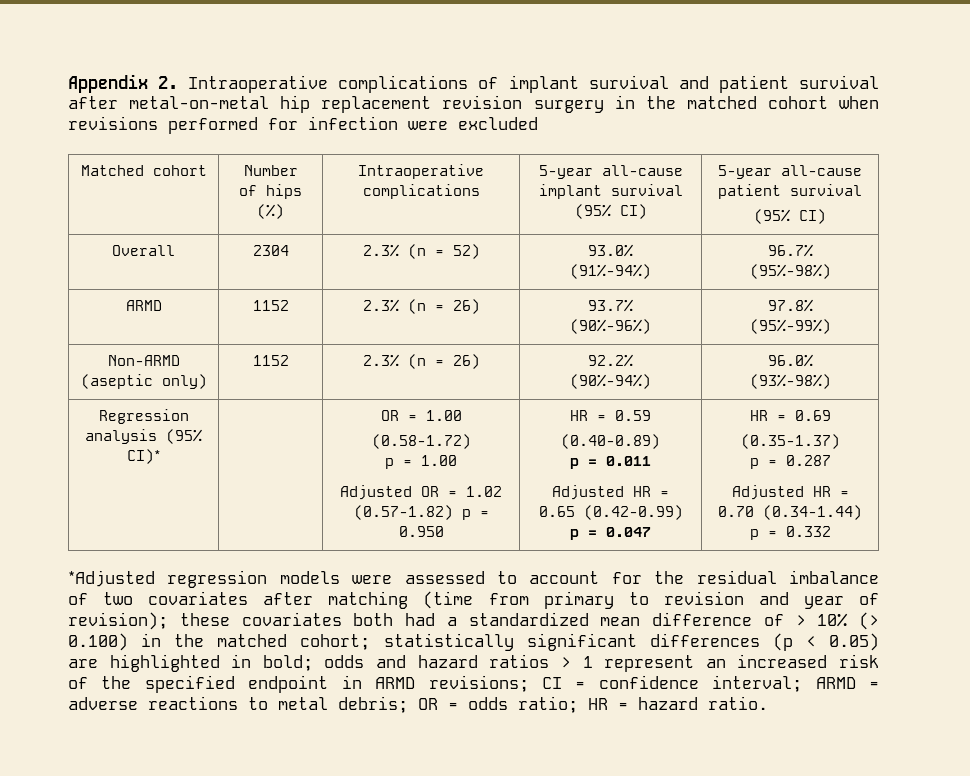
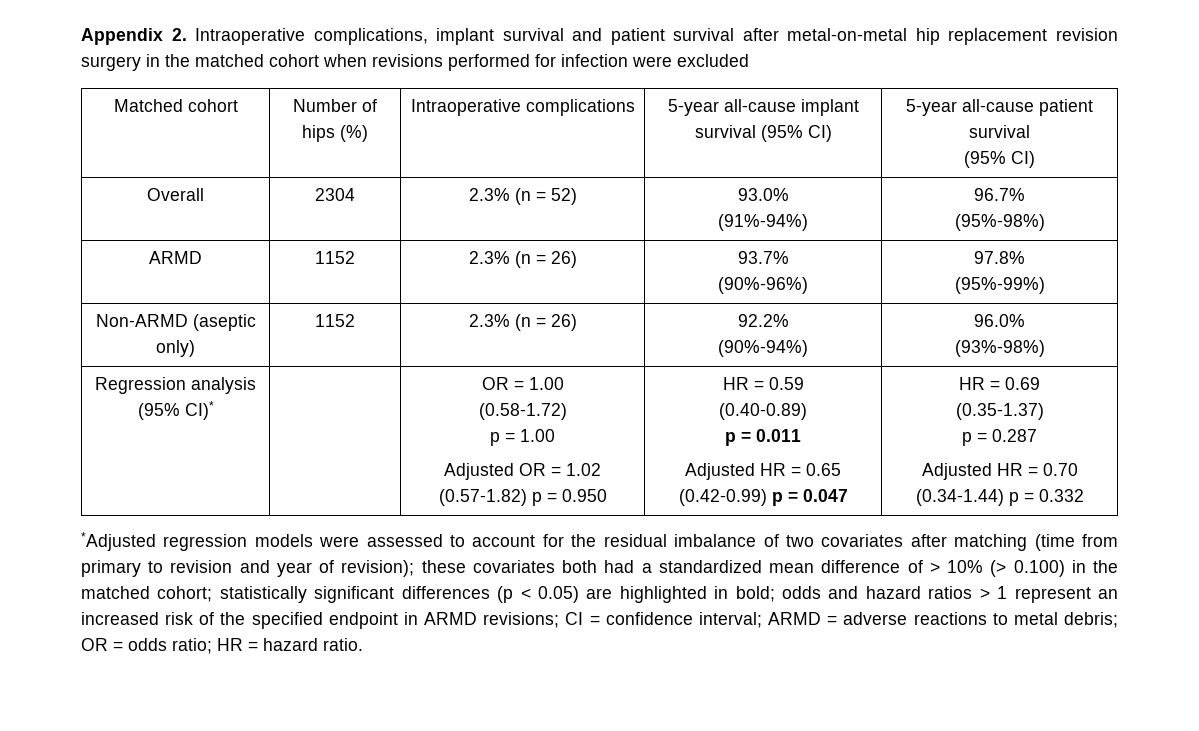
- Appendix 2. Intraoperative complications of implant survival and patient survival after metal-on-metal hip replacement revision surgery in the matched cohort when revisions performed for infection were excluded
+ Appendix 2. Intraoperative complications, implant survival and patient survival after metal-on-metal hip replacement revision surgery in the matched cohort when revisions performed for infection were excluded

